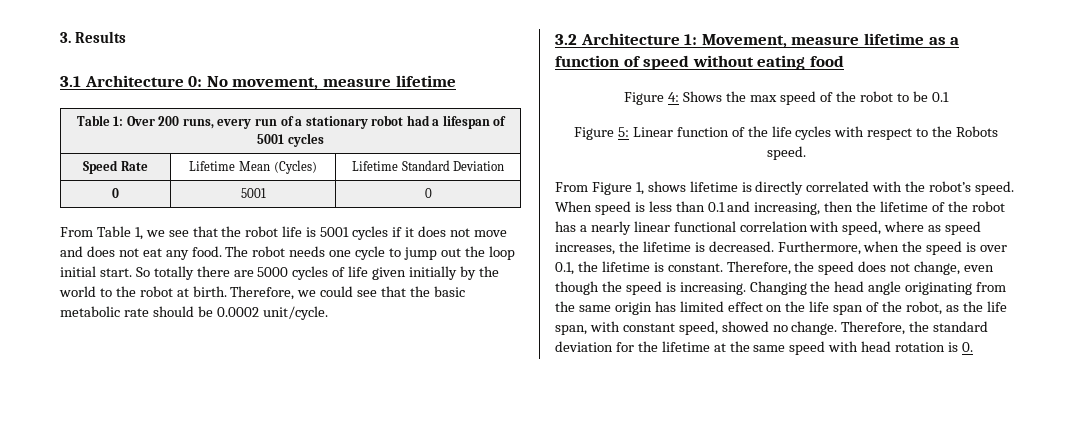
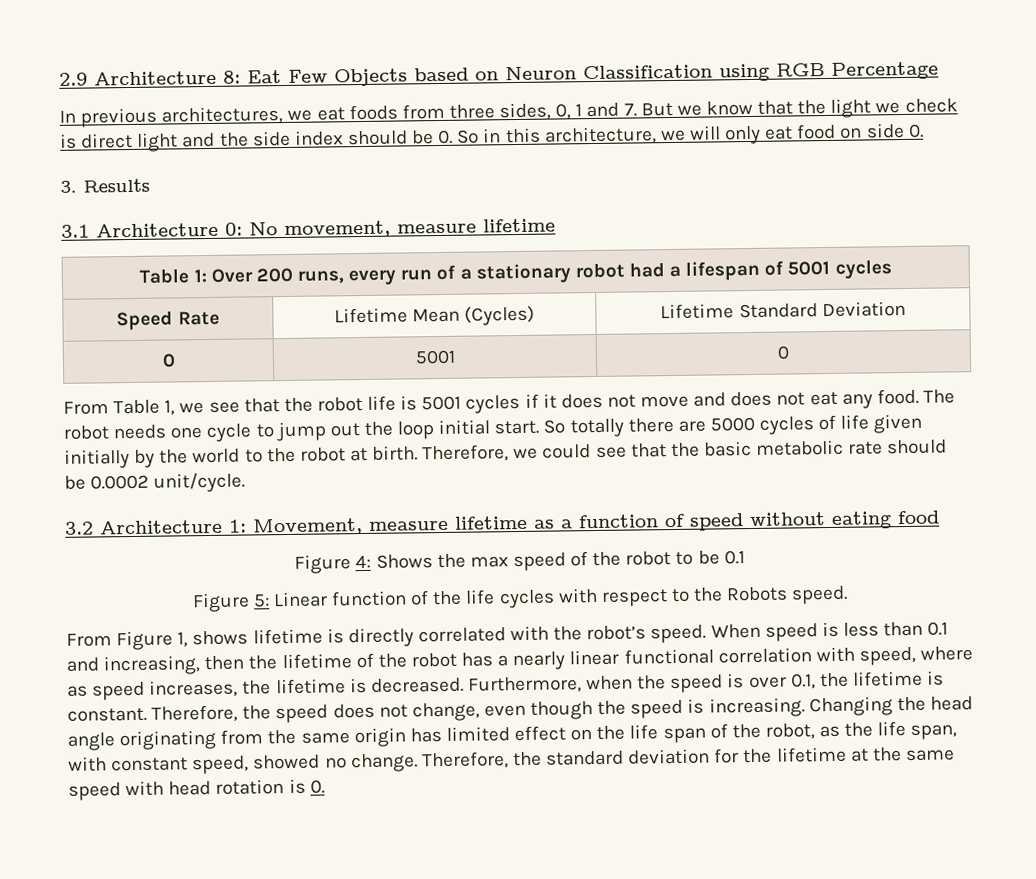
+ 2.9 Architecture 8: Eat Few Objects based on Neuron Classification using RGB Percentage
+ In previous architectures, we eat foods from three sides, 0, 1 and 7. But we know that the light we check is direct light and the side index should be 0. So in this architecture, we will only eat food on side 0.

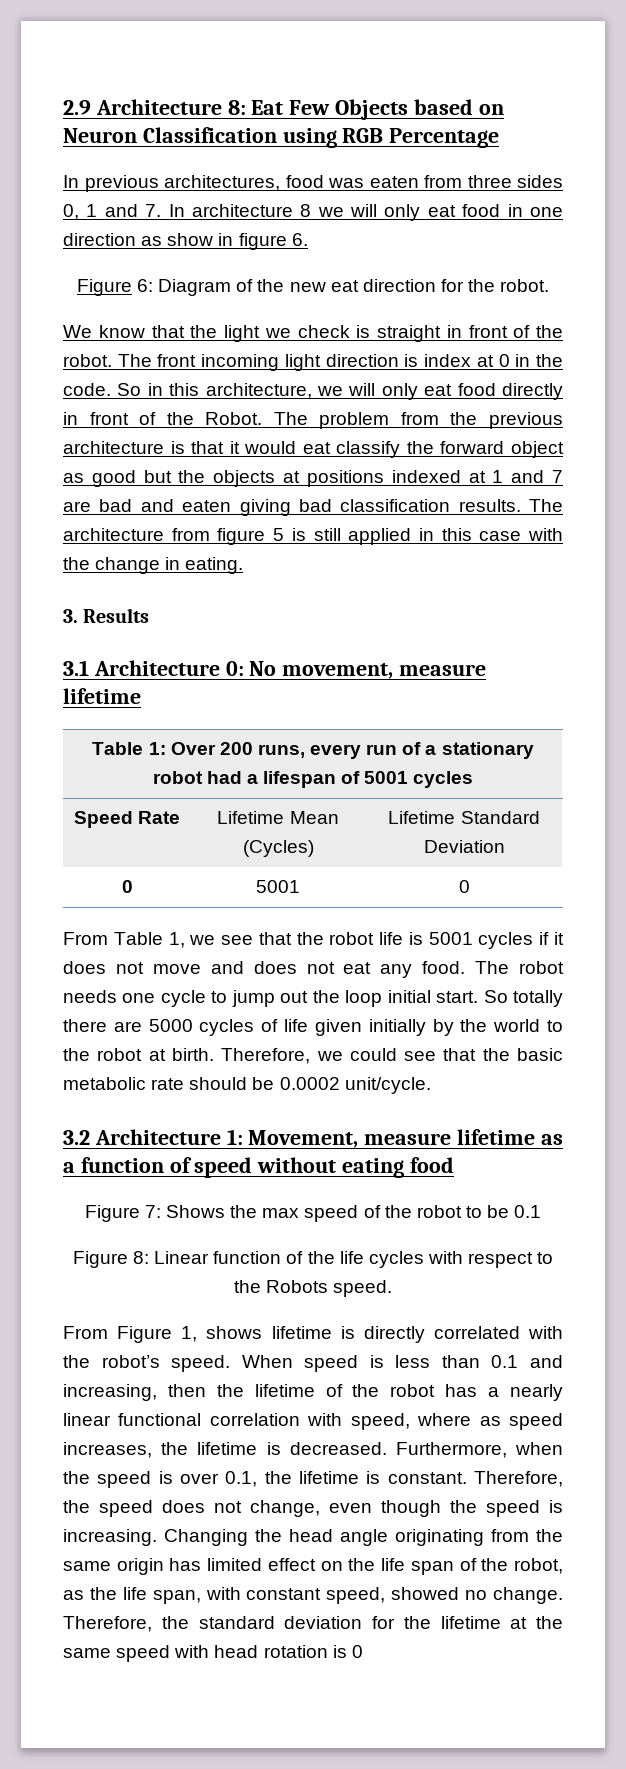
- In previous architectures, we eat foods from three sides, 0, 1 and 7. But we know that the light we check is direct light and the side index should be 0. So in this architecture, we will only eat food on side 0.
+ In previous architectures, food was eaten from three sides 0, 1 and 7. In architecture 8 we will only eat food in one direction as show in figure 6.
+ Figure 6: Diagram of the new eat direction for the robot.
+ We know that the light we check is straight in front of the robot. The front incoming light direction is index at 0 in the code. So in this architecture, we will only eat food directly in front of the Robot. The problem from the previous architecture is that it would eat classify the forward object as good but the objects at positions indexed at 1 and 7 are bad and eaten giving bad classification results. The architecture from figure 5 is still applied in this case with the change in eating.
- Figure 4: Shows the max speed of the robot to be 0.1
+ Figure 7: Shows the max speed of the robot to be 0.1
- Figure 5: Linear function of the life cycles with respect to the Robots speed.
+ Figure 8: Linear function of the life cycles with respect to the Robots speed.
- Therefore, the standard deviation for the lifetime at the same speed with head rotation is 0.
+ Therefore, the standard deviation for the lifetime at the same speed with head rotation is 0

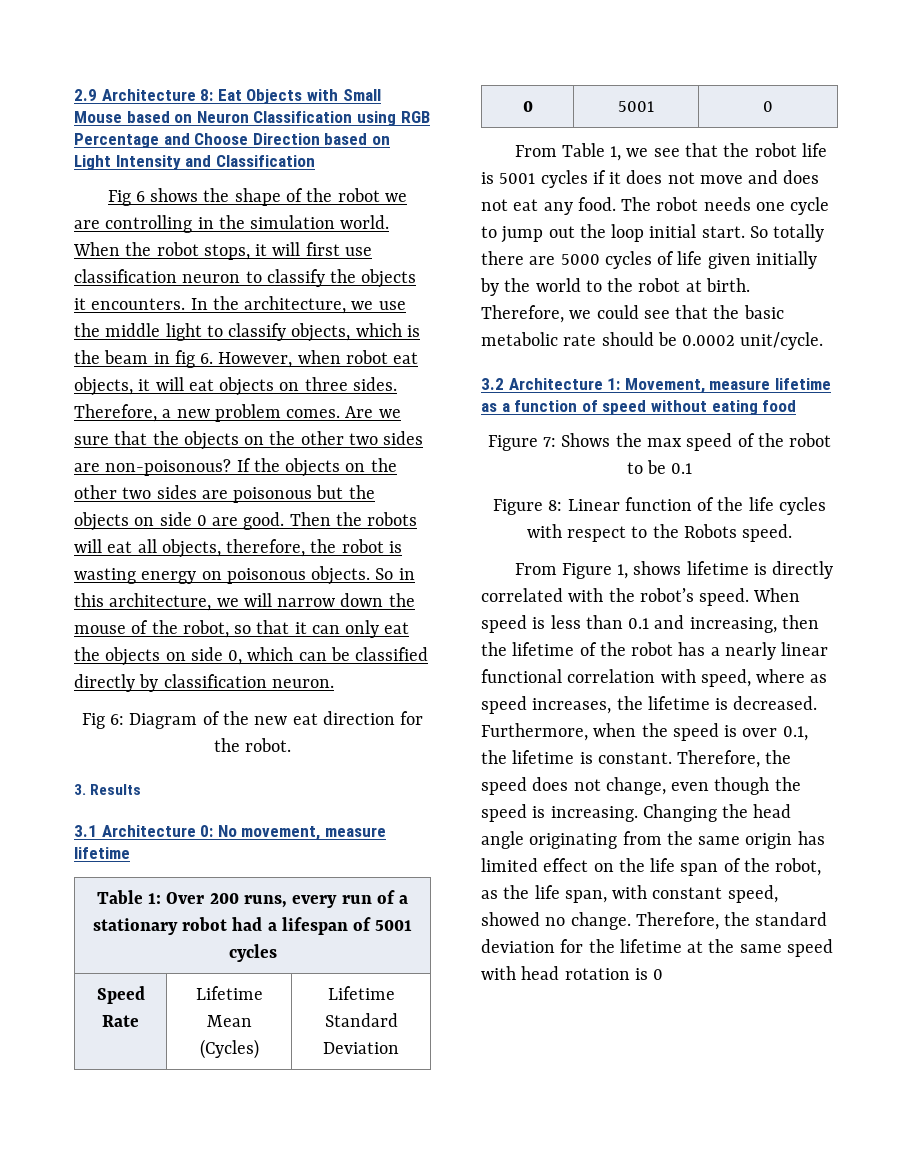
- 2.9 Architecture 8: Eat Few Objects based on Neuron Classification using RGB Percentage
- In previous architectures, food was eaten from three sides 0, 1 and 7. In architecture 8 we will only eat food in one direction as show in figure 6.
- Figure 6: Diagram of the new eat direction for the robot.
+ 2.9 Architecture 8: Eat Objects with Small Mouse based on Neuron Classification using RGB Percentage and Choose Direction based on Light Intensity and Classification
+ Fig 6 shows the shape of the robot we are controlling in the simulation world. When the robot stops, it will first use classification neuron to classify the objects it encounters. In the architecture, we use the middle light to classify objects, which is the beam in fig 6. However, when robot eat objects, it will eat objects on three sides. Therefore, a new problem comes. Are we sure that the objects on the other two sides are non-poisonous? If the objects on the other two sides are poisonous but the objects on side 0 are good. Then the robots will eat all objects, therefore, the robot is wasting energy on poisonous objects. So in this architecture, we will narrow down the mouse of the robot, so that it can only eat the objects on side 0, which can be classified directly by classification neuron.
+ Fig 6: Diagram of the new eat direction for the robot.
- We know that the light we check is straight in front of the robot. The front incoming light direction is index at 0 in the code. So in this architecture, we will only eat food directly in front of the Robot. The problem from the previous architecture is that it would eat classify the forward object as good but the objects at positions indexed at 1 and 7 are bad and eaten giving bad classification results. The architecture from figure 5 is still applied in this case with the change in eating.

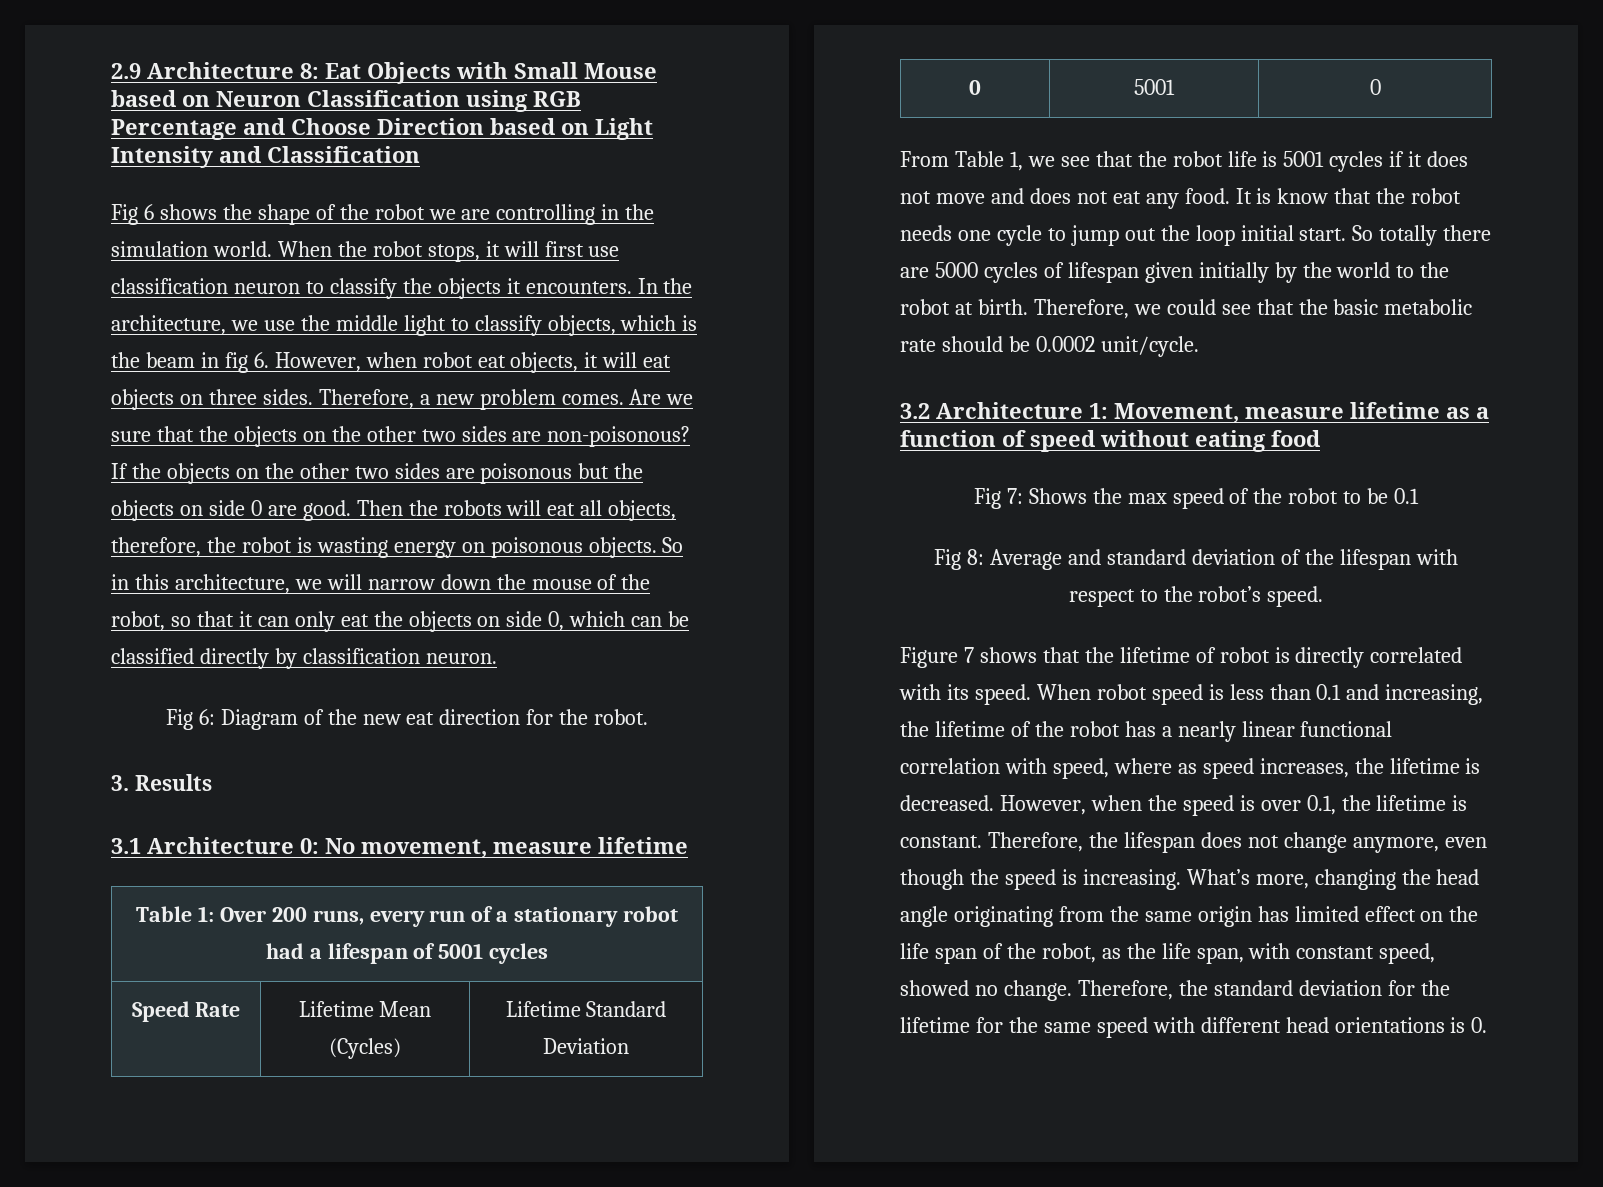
- The robot needs one cycle to jump out the loop initial start.
+ It is know that the robot needs one cycle to jump out the loop initial start.
- So totally there are 5000 cycles of life given initially by the world to the robot at birth.
+ So totally there are 5000 cycles of lifespan given initially by the world to the robot at birth.
- Figure 7: Shows the max speed of the robot to be 0.1
+ Fig 7: Shows the max speed of the robot to be 0.1
- Figure 8: Linear function of the life cycles with respect to the Robots speed.
+ Fig 8: Average and standard deviation of the lifespan with respect to the robot’s speed.
- From Figure 1, shows lifetime is directly correlated with the robot’s speed.
+ Figure 7 shows that the lifetime of robot is directly correlated with its speed.
- When speed is less than 0.1 and increasing, then the lifetime of the robot has a nearly linear functional correlation with speed, where as speed increases, the lifetime is decreased.
+ When robot speed is less than 0.1 and increasing, the lifetime of the robot has a nearly linear functional correlation with speed, where as speed increases, the lifetime is decreased.
- Furthermore, when the speed is over 0.1, the lifetime is constant.
+ However, when the speed is over 0.1, the lifetime is constant.
- Therefore, the speed does not change, even though the speed is increasing.
+ Therefore, the lifespan does not change anymore, even though the speed is increasing.
- Changing the head angle originating from the same origin has limited effect on the life span of the robot, as the life span, with constant speed, showed no change.
+ What’s more, changing the head angle originating from the same origin has limited effect on the life span of the robot, as the life span, with constant speed, showed no change.
- Therefore, the standard deviation for the lifetime at the same speed with head rotation is 0
+ Therefore, the standard deviation for the lifetime for the same speed with different head orientations is 0.

